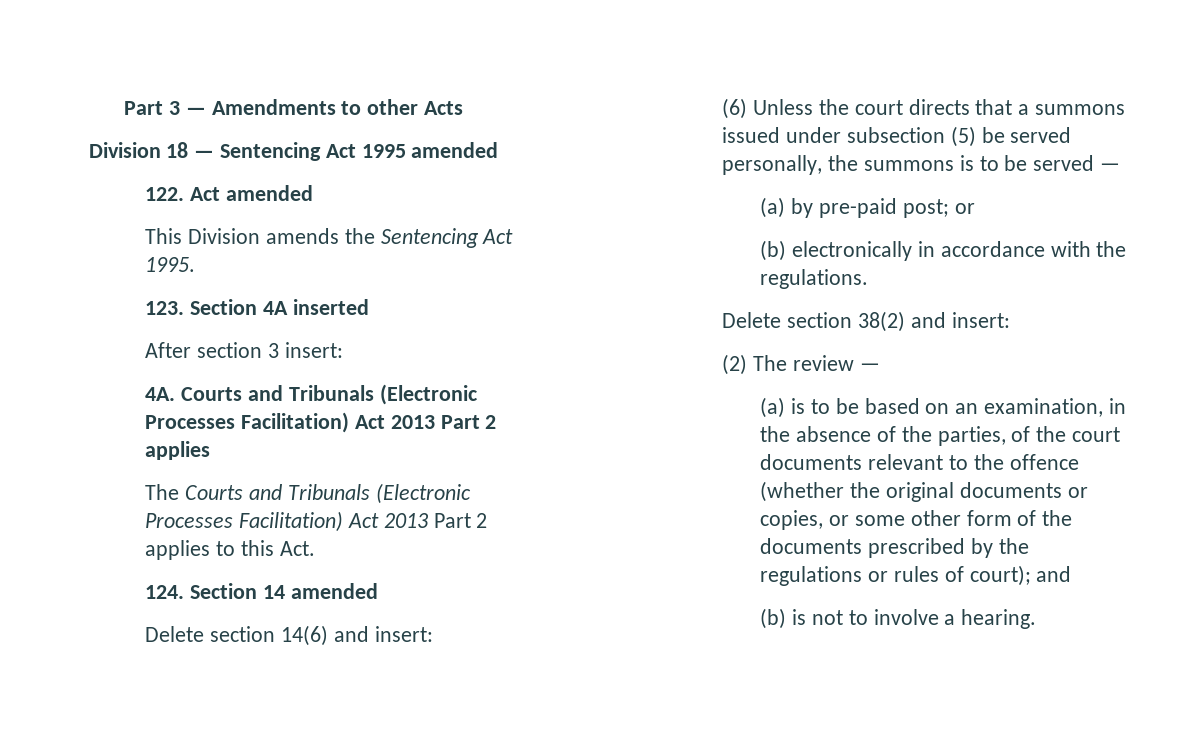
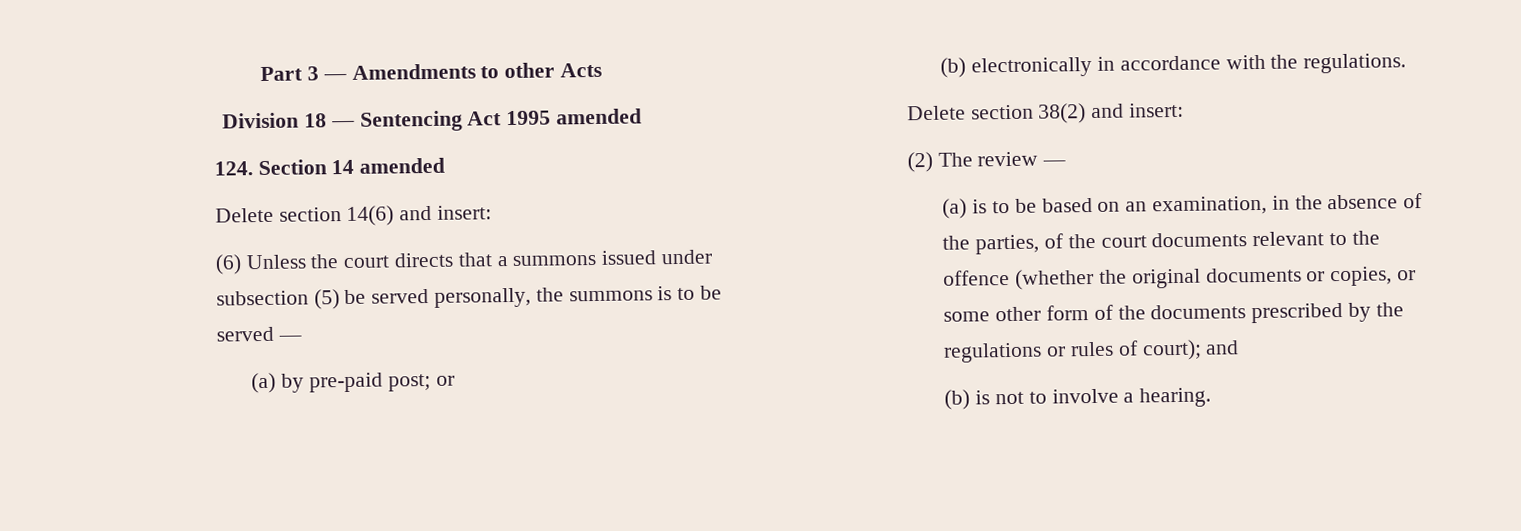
- 122. Act amended
- This Division amends the Sentencing Act 1995.
- 123. Section 4A inserted
- After section 3 insert:
- 4A. Courts and Tribunals (Electronic Processes Facilitation) Act 2013 Part 2 applies
- The Courts and Tribunals (Electronic Processes Facilitation) Act 2013 Part 2 applies to this Act.

